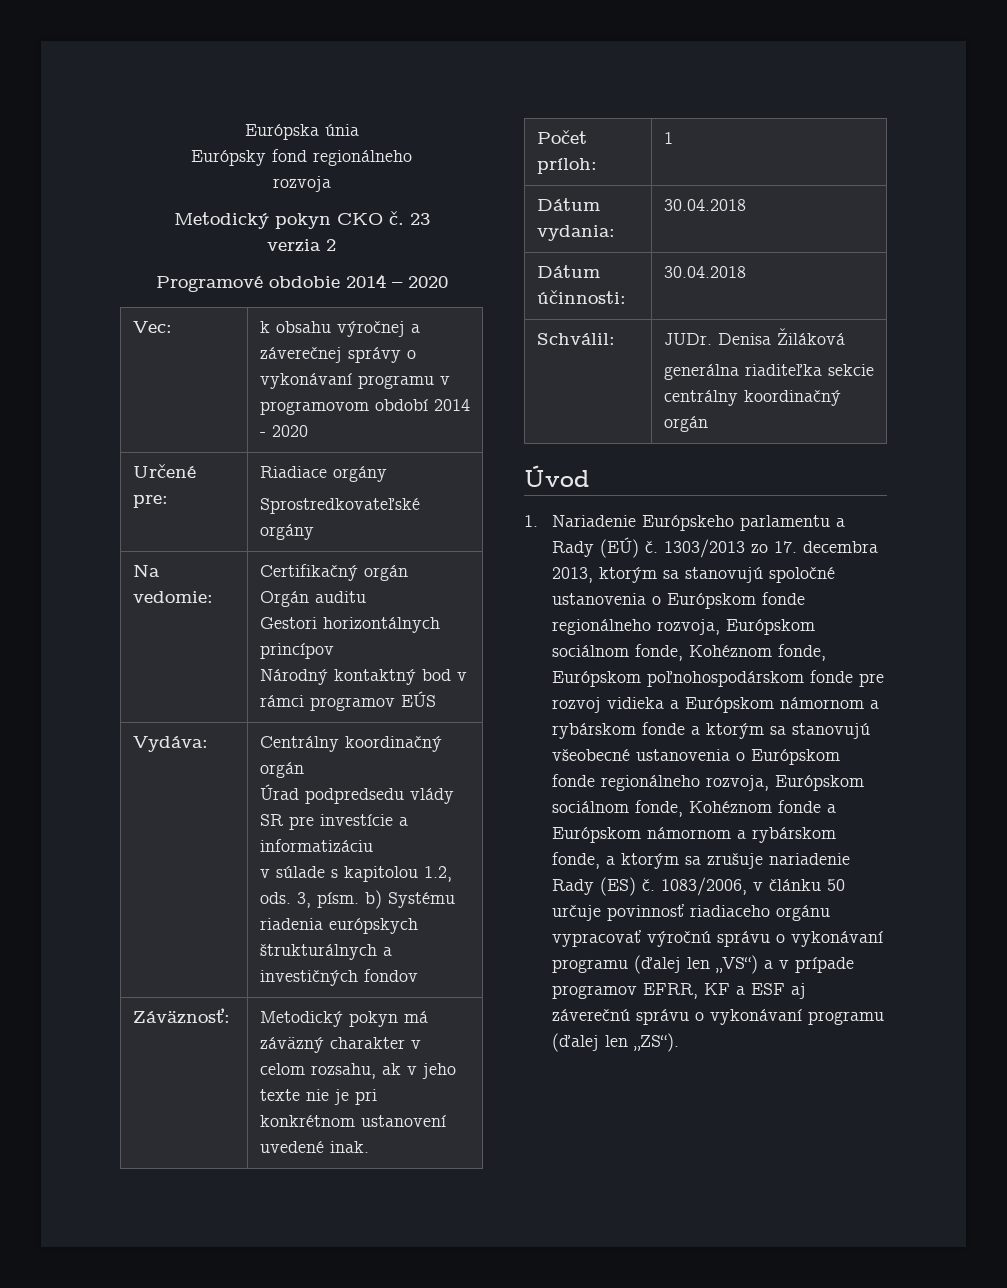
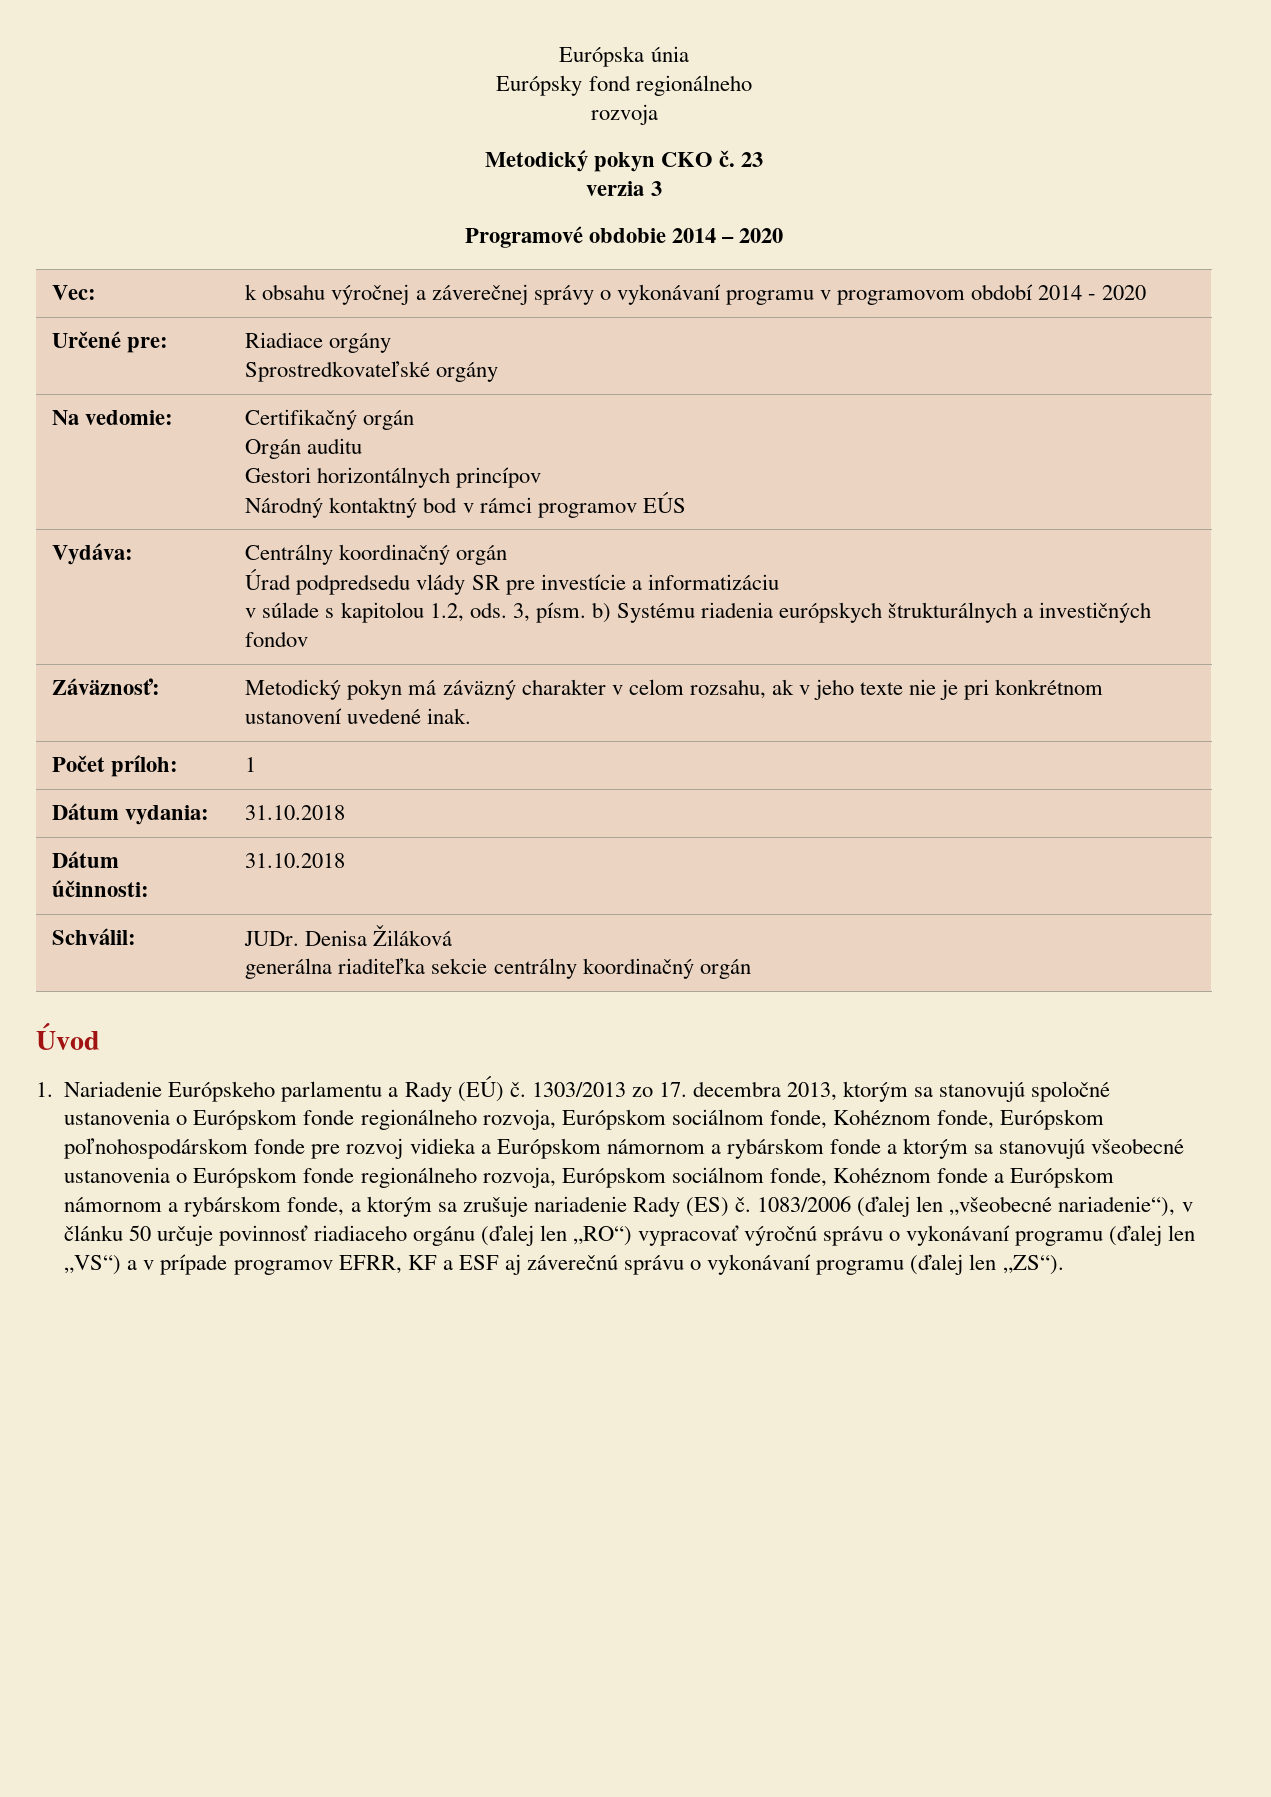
- verzia 2
+ verzia 3
- Dátum vydania: | 30.04.2018
+ Dátum vydania: | 31.10.2018
- Dátum účinnosti: | 30.04.2018
+ Dátum účinnosti: | 31.10.2018
- 1083/2006, v článku 50 určuje povinnosť riadiaceho orgánu vypracovať výročnú správu o vykonávaní programu (ďalej len „VS“) a v prípade programov EFRR, KF a ESF aj záverečnú správu o vykonávaní programu (ďalej len „ZS“).
+ 1083/2006 (ďalej len „všeobecné nariadenie“), v článku 50 určuje povinnosť riadiaceho orgánu (ďalej len „RO“) vypracovať výročnú správu o vykonávaní programu (ďalej len „VS“) a v prípade programov EFRR, KF a ESF aj záverečnú správu o vykonávaní programu (ďalej len „ZS“).

